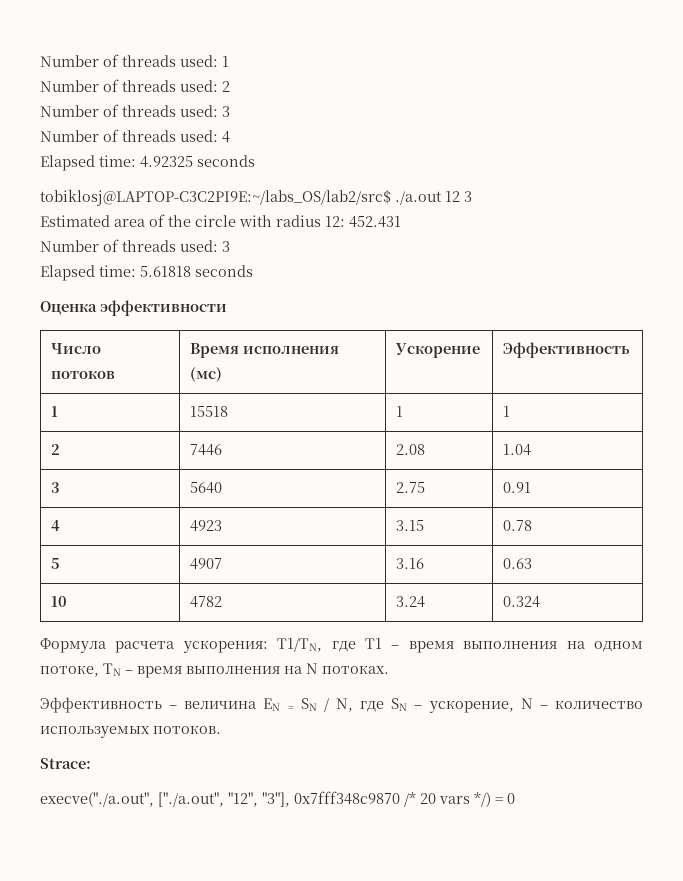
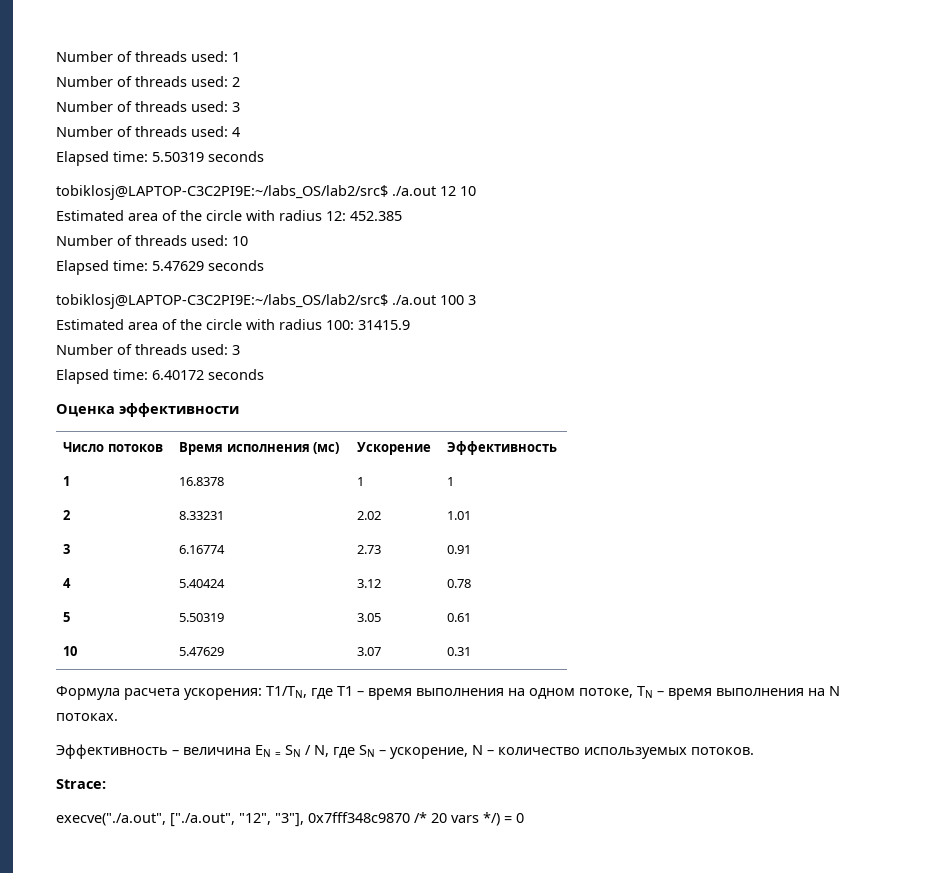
- Elapsed time: 4.92325 seconds
+ Elapsed time: 5.50319 seconds
- tobiklosj@LAPTOP-C3C2PI9E:~/labs_OS/lab2/src$ ./a.out 12 3
+ tobiklosj@LAPTOP-C3C2PI9E:~/labs_OS/lab2/src$ ./a.out 12 10
+ Estimated area of the circle with radius 12: 452.385
+ Number of threads used: 10
+ Elapsed time: 5.47629 seconds
+ tobiklosj@LAPTOP-C3C2PI9E:~/labs_OS/lab2/src$ ./a.out 100 3
- Estimated area of the circle with radius 12: 452.431
+ Estimated area of the circle with radius 100: 31415.9
- Elapsed time: 5.61818 seconds
+ Elapsed time: 6.40172 seconds
- 1 | 15518 | 1 | 1
+ 1 | 16.8378 | 1 | 1
- 2 | 7446 | 2.08 | 1.04
+ 2 | 8.33231 | 2.02 | 1.01
- 3 | 5640 | 2.75 | 0.91
+ 3 | 6.16774 | 2.73 | 0.91
- 4 | 4923 | 3.15 | 0.78
+ 4 | 5.40424 | 3.12 | 0.78
- 5 | 4907 | 3.16 | 0.63
- 10 | 4782 | 3.24 | 0.324
+ 5 | 5.50319 | 3.05 | 0.61
+ 10 | 5.47629 | 3.07 | 0.31

